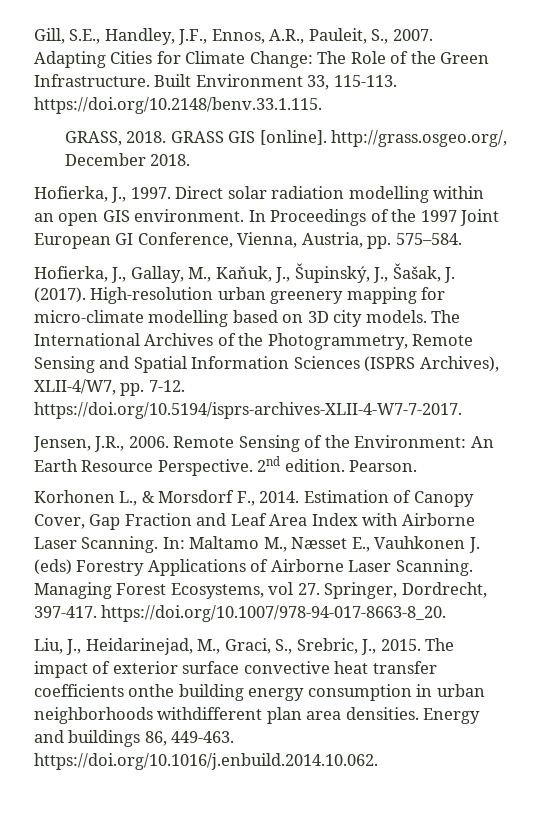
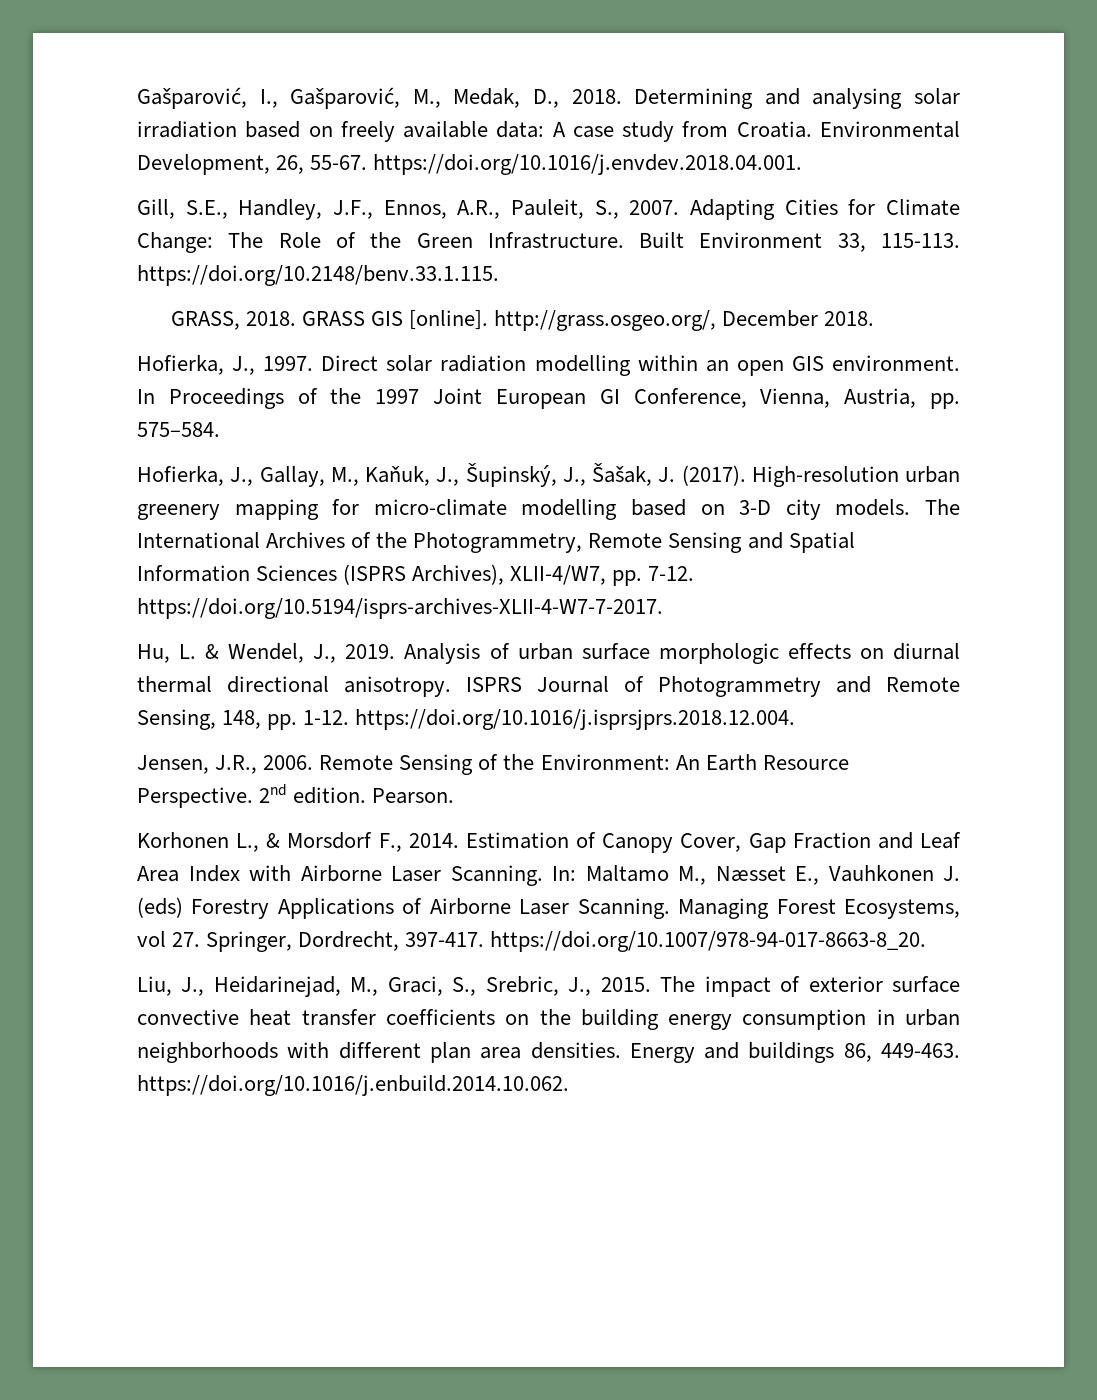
+ Gašparović, I., Gašparović, M., Medak, D., 2018. Determining and analysing solar irradiation based on freely available data: A case study from Croatia. Environmental Development, 26, 55-67. https://doi.org/10.1016/j.envdev.2018.04.001.
- High-resolution urban greenery mapping for micro-climate modelling based on 3D city models.
+ High-resolution urban greenery mapping for micro-climate modelling based on 3-D city models.
+ Hu, L. & Wendel, J., 2019. Analysis of urban surface morphologic effects on diurnal thermal directional anisotropy. ISPRS Journal of Photogrammetry and Remote Sensing, 148, pp. 1-12. https://doi.org/10.1016/j.isprsjprs.2018.12.004.
- The impact of exterior surface convective heat transfer coefficients onthe building energy consumption in urban neighborhoods withdifferent plan area densities.
+ The impact of exterior surface convective heat transfer coefficients on the building energy consumption in urban neighborhoods with different plan area densities.

